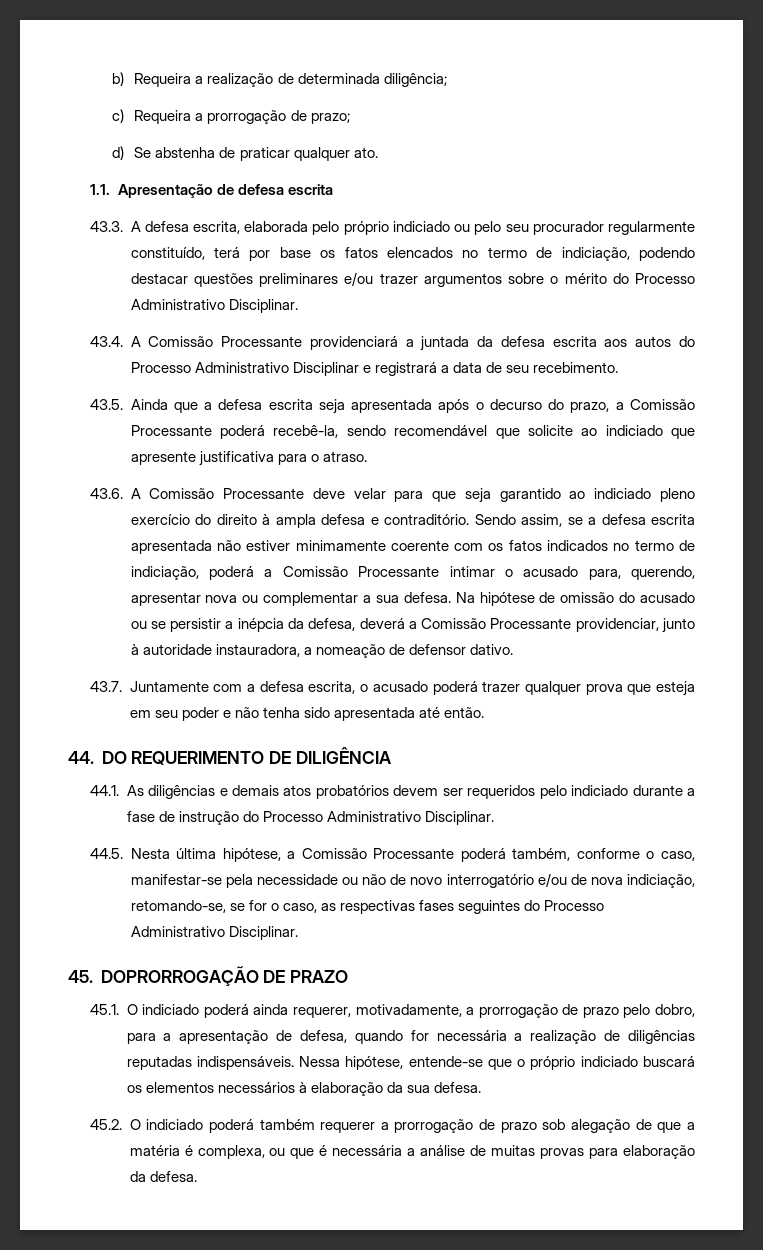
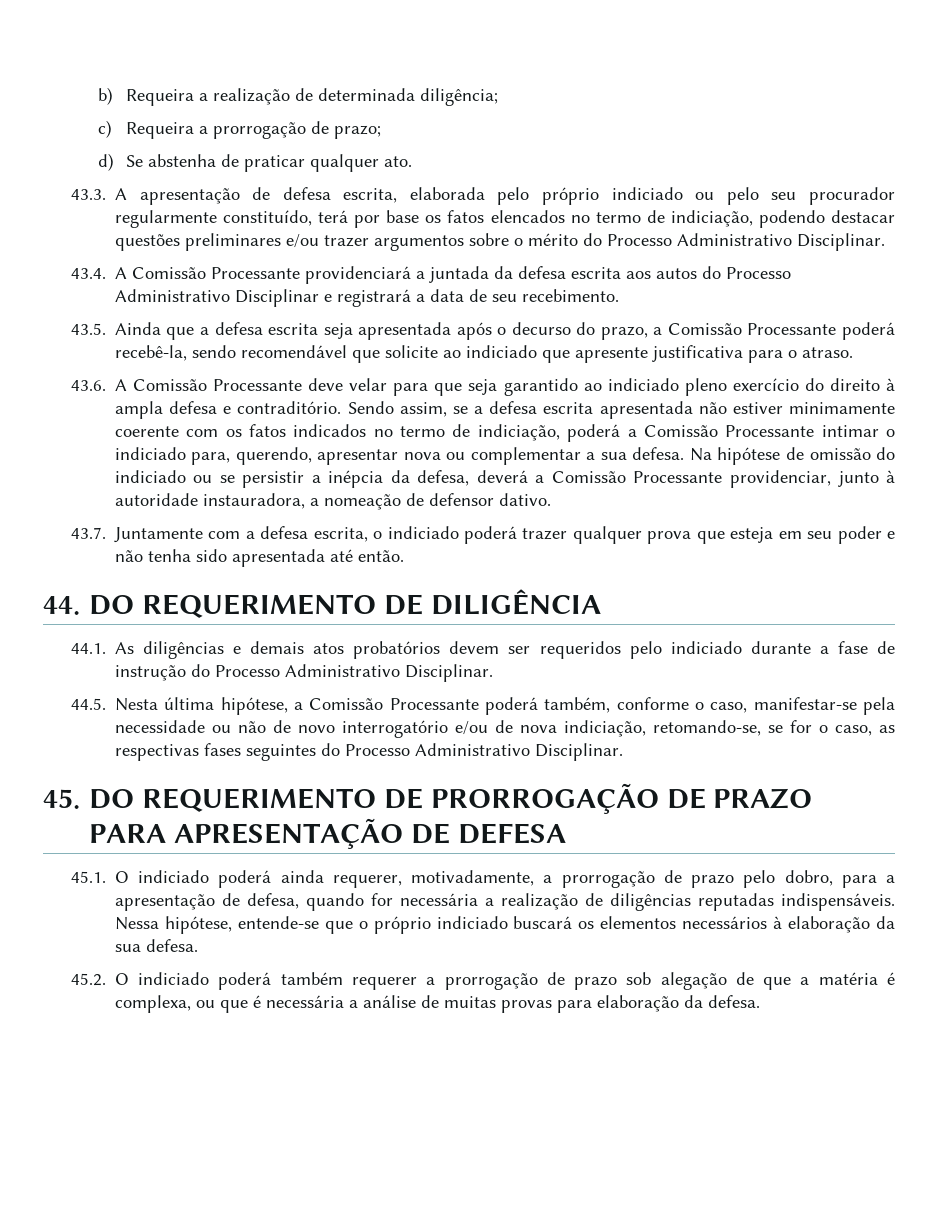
- 1.1. Apresentação de defesa escrita
- 43.3. A defesa escrita, elaborada pelo próprio indiciado ou pelo seu procurador regularmente constituído, terá por base os fatos elencados no termo de indiciação, podendo destacar questões preliminares e/ou trazer argumentos sobre o mérito do Processo Administrativo Disciplinar.
+ 43.3. A apresentação de defesa escrita, elaborada pelo próprio indiciado ou pelo seu procurador regularmente constituído, terá por base os fatos elencados no termo de indiciação, podendo destacar questões preliminares e/ou trazer argumentos sobre o mérito do Processo Administrativo Disciplinar.
- Sendo assim, se a defesa escrita apresentada não estiver minimamente coerente com os fatos indicados no termo de indiciação, poderá a Comissão Processante intimar o acusado para, querendo, apresentar nova ou complementar a sua defesa.
+ Sendo assim, se a defesa escrita apresentada não estiver minimamente coerente com os fatos indicados no termo de indiciação, poderá a Comissão Processante intimar o indiciado para, querendo, apresentar nova ou complementar a sua defesa.
- Na hipótese de omissão do acusado ou se persistir a inépcia da defesa, deverá a Comissão Processante providenciar, junto à autoridade instauradora, a nomeação de defensor dativo.
+ Na hipótese de omissão do indiciado ou se persistir a inépcia da defesa, deverá a Comissão Processante providenciar, junto à autoridade instauradora, a nomeação de defensor dativo.
- 43.7. Juntamente com a defesa escrita, o acusado poderá trazer qualquer prova que esteja em seu poder e não tenha sido apresentada até então.
+ 43.7. Juntamente com a defesa escrita, o indiciado poderá trazer qualquer prova que esteja em seu poder e não tenha sido apresentada até então.
- 45. DOPRORROGAÇÃO DE PRAZO
+ 45. DO REQUERIMENTO DE PRORROGAÇÃO DE PRAZO PARA APRESENTAÇÃO DE DEFESA

